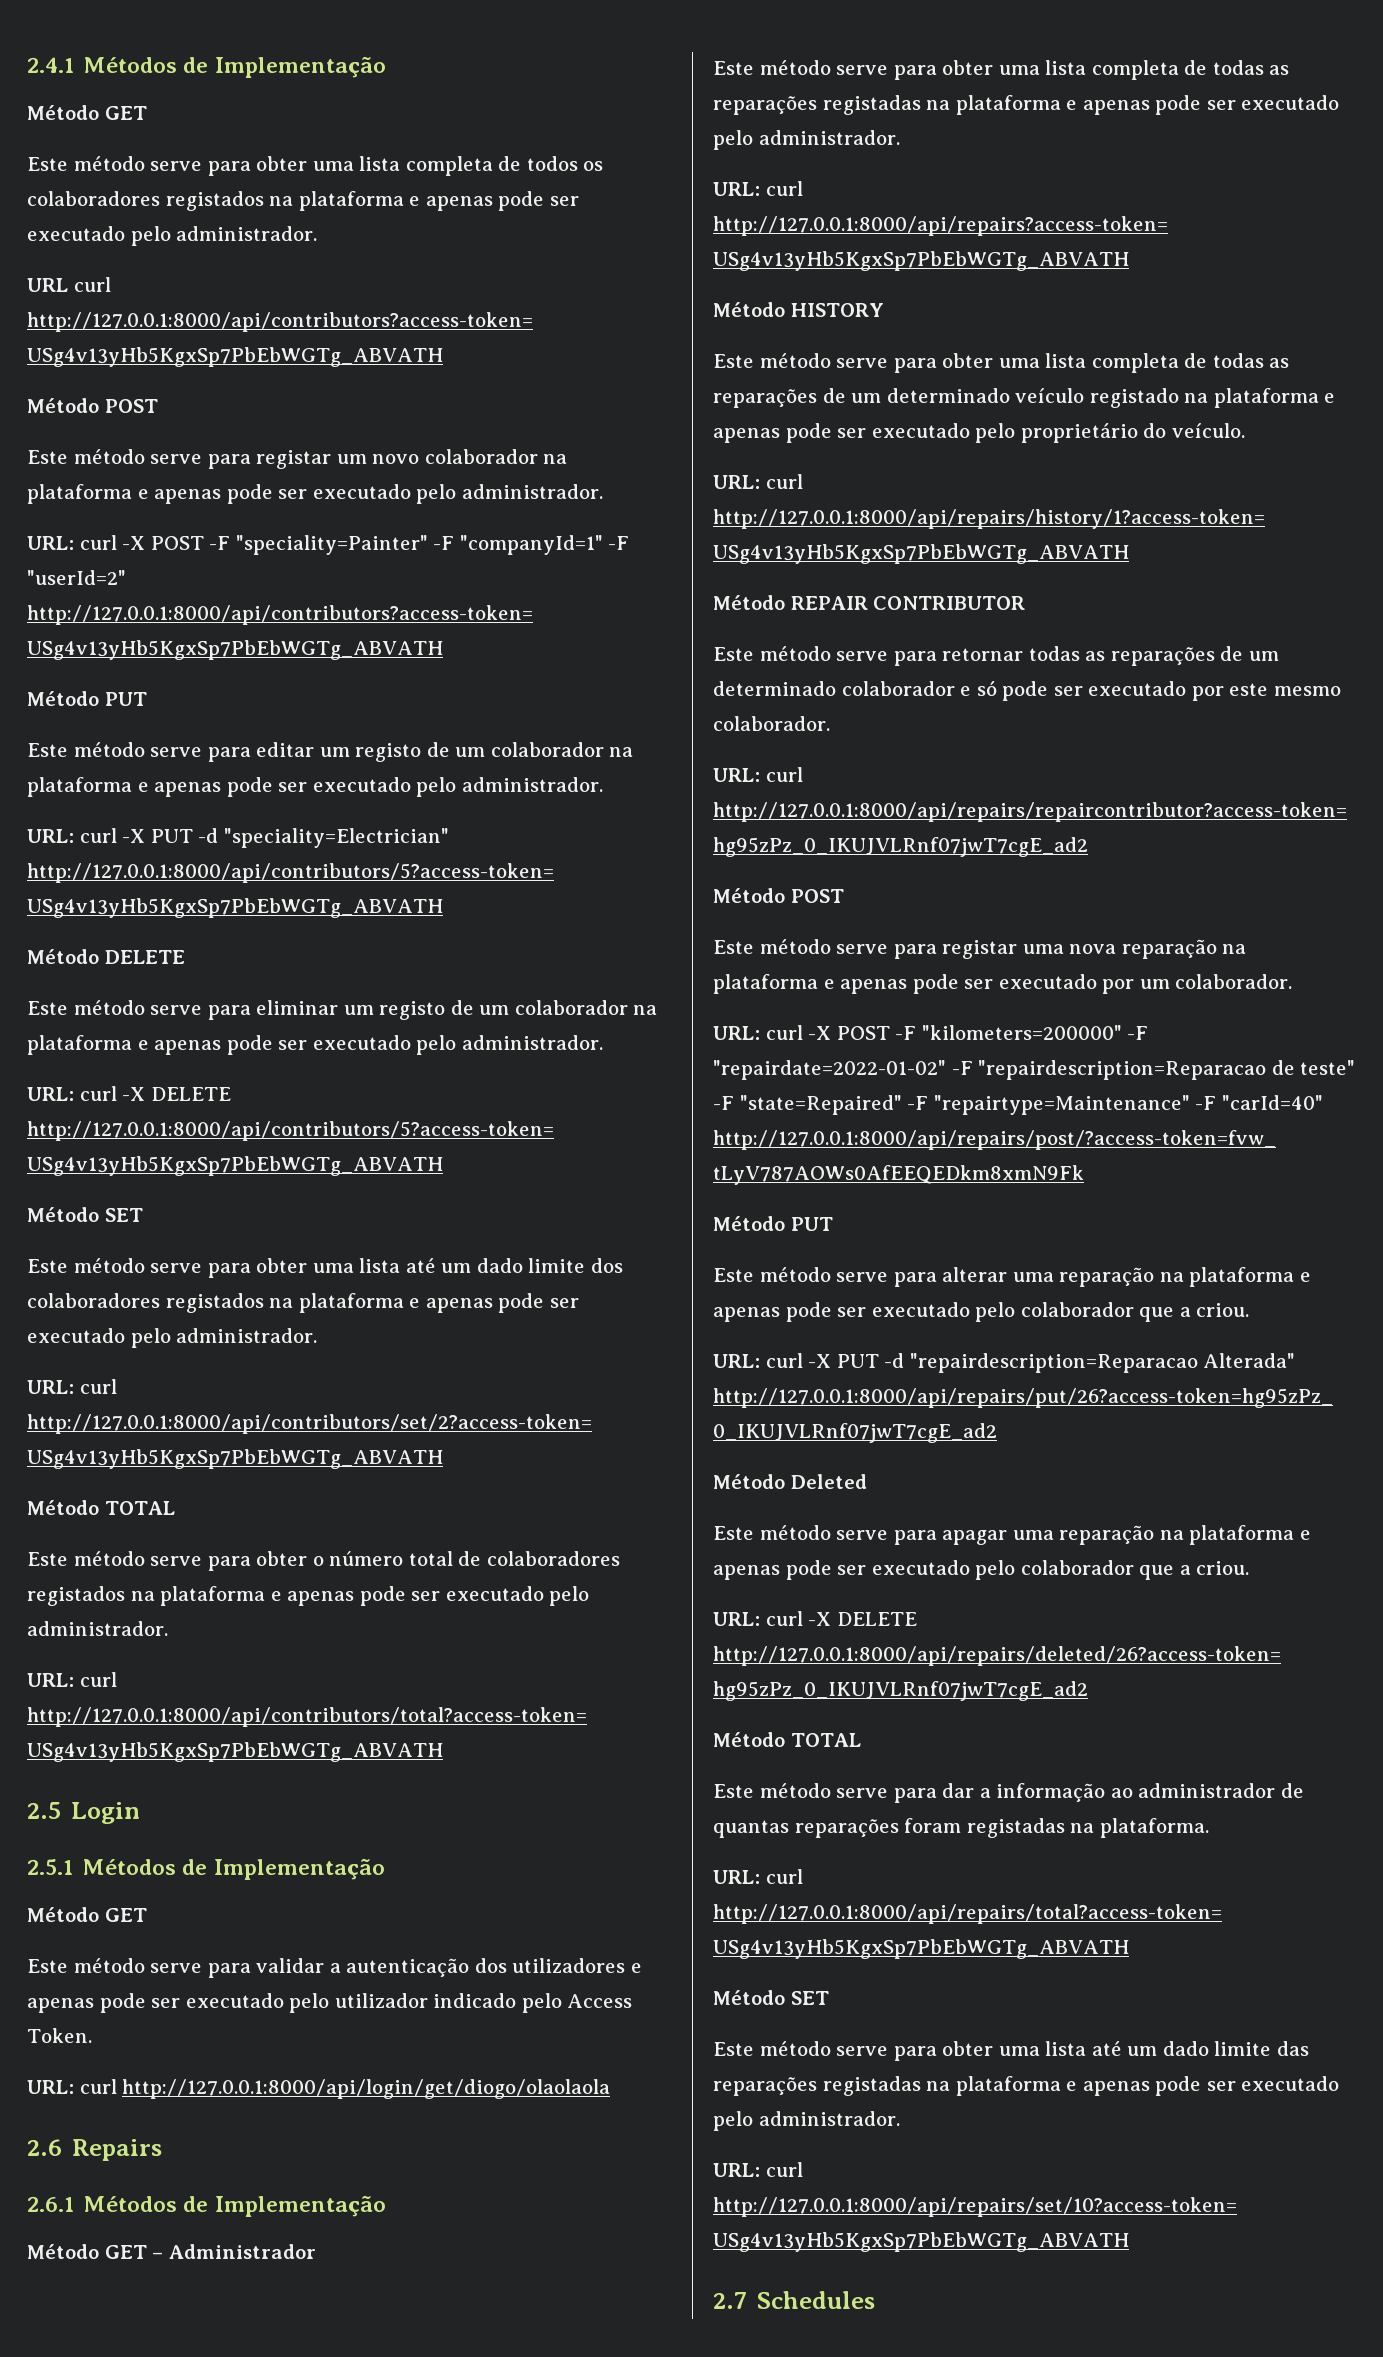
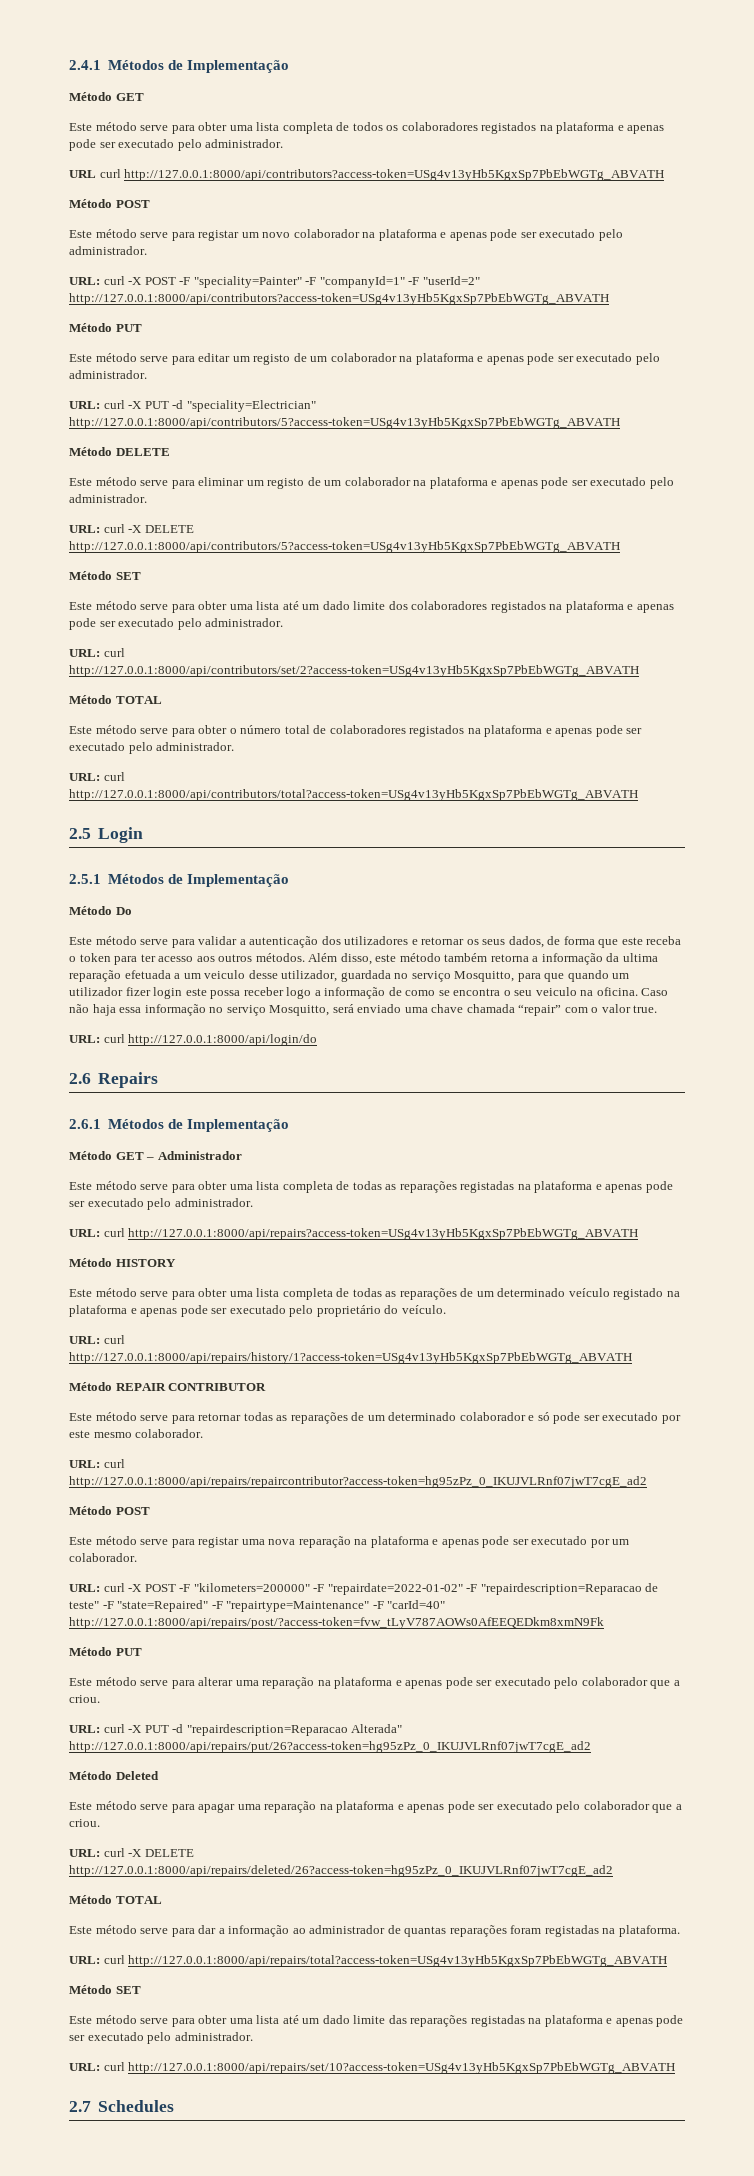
  2.5.1 Métodos de Implementação
- Método GET
+ Método Do
- Este método serve para validar a autenticação dos utilizadores e apenas pode ser executado pelo utilizador indicado pelo Access Token.
- URL: curl http://127.0.0.1:8000/api/login/get/diogo/olaolaola
+ Este método serve para validar a autenticação dos utilizadores e retornar os seus dados, de forma que este receba o token para ter acesso aos outros métodos. Além disso, este método também retorna a informação da ultima reparação efetuada a um veiculo desse utilizador, guardada no serviço Mosquitto, para que quando um utilizador fizer login este possa receber logo a informação de como se encontra o seu veiculo na oficina. Caso não haja essa informação no serviço Mosquitto, será enviado uma chave chamada “repair” com o valor true.
+ URL: curl http://127.0.0.1:8000/api/login/do

